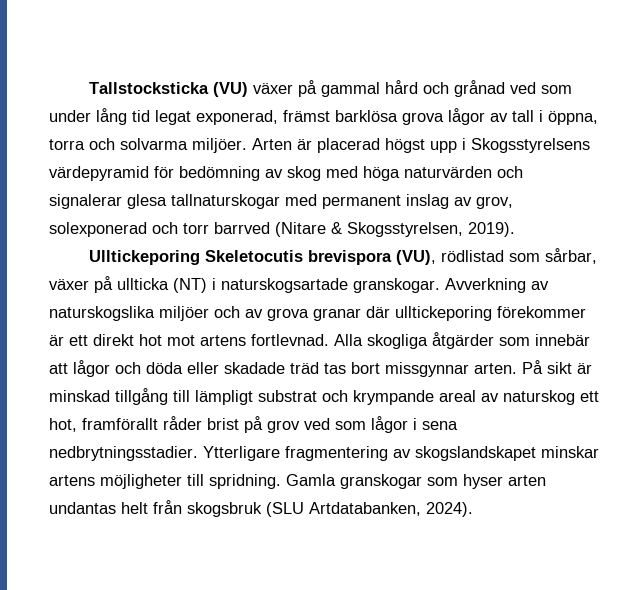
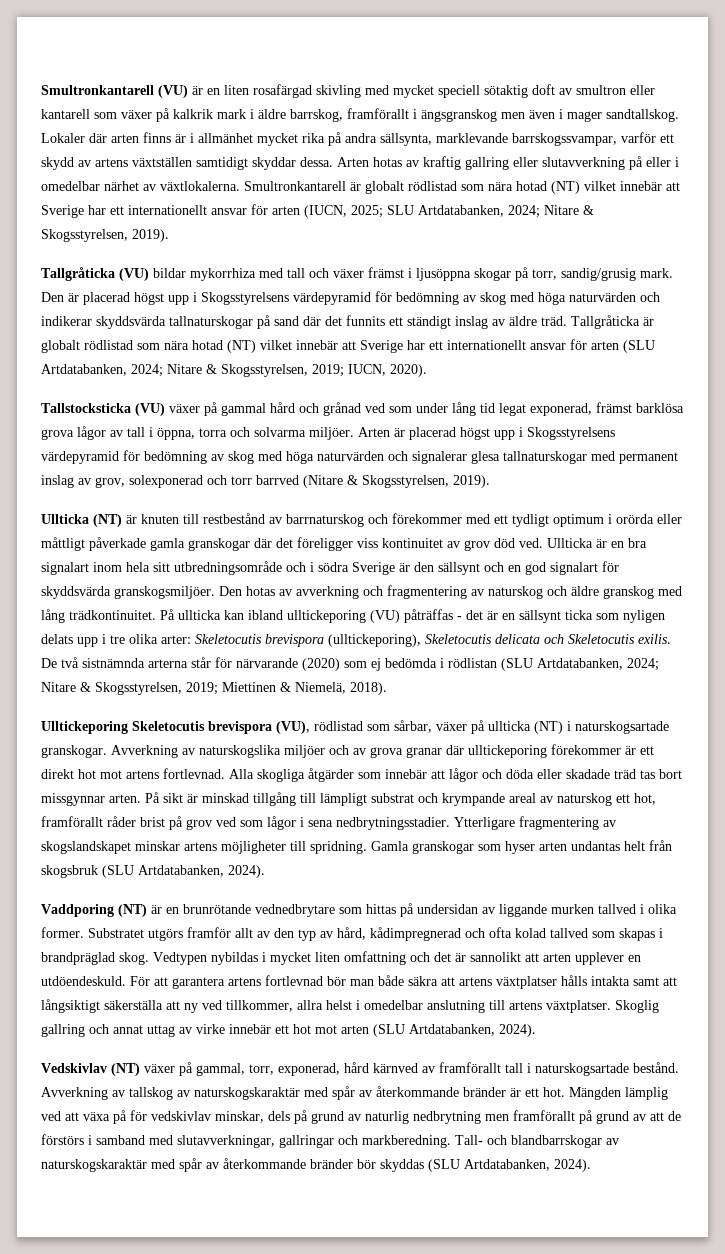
+ Smultronkantarell (VU) är en liten rosafärgad skivling med mycket speciell sötaktig doft av smultron eller kantarell som växer på kalkrik mark i äldre barrskog, framförallt i ängsgranskog men även i mager sandtallskog. Lokaler där arten finns är i allmänhet mycket rika på andra sällsynta, marklevande barrskogssvampar, varför ett skydd av artens växtställen samtidigt skyddar dessa. Arten hotas av kraftig gallring eller slutavverkning på eller i omedelbar närhet av växtlokalerna. Smultronkantarell är globalt rödlistad som nära hotad (NT) vilket innebär att Sverige har ett internationellt ansvar för arten (IUCN, 2025; SLU Artdatabanken, 2024; Nitare & Skogsstyrelsen, 2019).
+ Tallgråticka (VU) bildar mykorrhiza med tall och växer främst i ljusöppna skogar på torr, sandig/grusig mark. Den är placerad högst upp i Skogsstyrelsens värdepyramid för bedömning av skog med höga naturvärden och indikerar skyddsvärda tallnaturskogar på sand där det funnits ett ständigt inslag av äldre träd. Tallgråticka är globalt rödlistad som nära hotad (NT) vilket innebär att Sverige har ett internationellt ansvar för arten (SLU Artdatabanken, 2024; Nitare & Skogsstyrelsen, 2019; IUCN, 2020).
+ Ullticka (NT) är knuten till restbestånd av barrnaturskog och förekommer med ett tydligt optimum i orörda eller måttligt påverkade gamla granskogar där det föreligger viss kontinuitet av grov död ved. Ullticka är en bra signalart inom hela sitt utbredningsområde och i södra Sverige är den sällsynt och en god signalart för skyddsvärda granskogsmiljöer. Den hotas av avverkning och fragmentering av naturskog och äldre granskog med lång trädkontinuitet. På ullticka kan ibland ulltickeporing (VU) påträffas - det är en sällsynt ticka som nyligen delats upp i tre olika arter: Skeletocutis brevispora (ulltickeporing), Skeletocutis delicata och Skeletocutis exilis. De två sistnämnda arterna står för närvarande (2020) som ej bedömda i rödlistan (SLU Artdatabanken, 2024; Nitare & Skogsstyrelsen, 2019; Miettinen & Niemelä, 2018).
+ Vaddporing (NT) är en brunrötande vednedbrytare som hittas på undersidan av liggande murken tallved i olika former. Substratet utgörs framför allt av den typ av hård, kådimpregnerad och ofta kolad tallved som skapas i brandpräglad skog. Vedtypen nybildas i mycket liten omfattning och det är sannolikt att arten upplever en utdöendeskuld. För att garantera artens fortlevnad bör man både säkra att artens växtplatser hålls intakta samt att långsiktigt säkerställa att ny ved tillkommer, allra helst i omedelbar anslutning till artens växtplatser. Skoglig gallring och annat uttag av virke innebär ett hot mot arten (SLU Artdatabanken, 2024).
+ Vedskivlav (NT) växer på gammal, torr, exponerad, hård kärnved av framförallt tall i naturskogsartade bestånd. Avverkning av tallskog av naturskogskaraktär med spår av återkommande bränder är ett hot. Mängden lämplig ved att växa på för vedskivlav minskar, dels på grund av naturlig nedbrytning men framförallt på grund av att de förstörs i samband med slutavverkningar, gallringar och markberedning. Tall- och blandbarrskogar av naturskogskaraktär med spår av återkommande bränder bör skyddas (SLU Artdatabanken, 2024).

